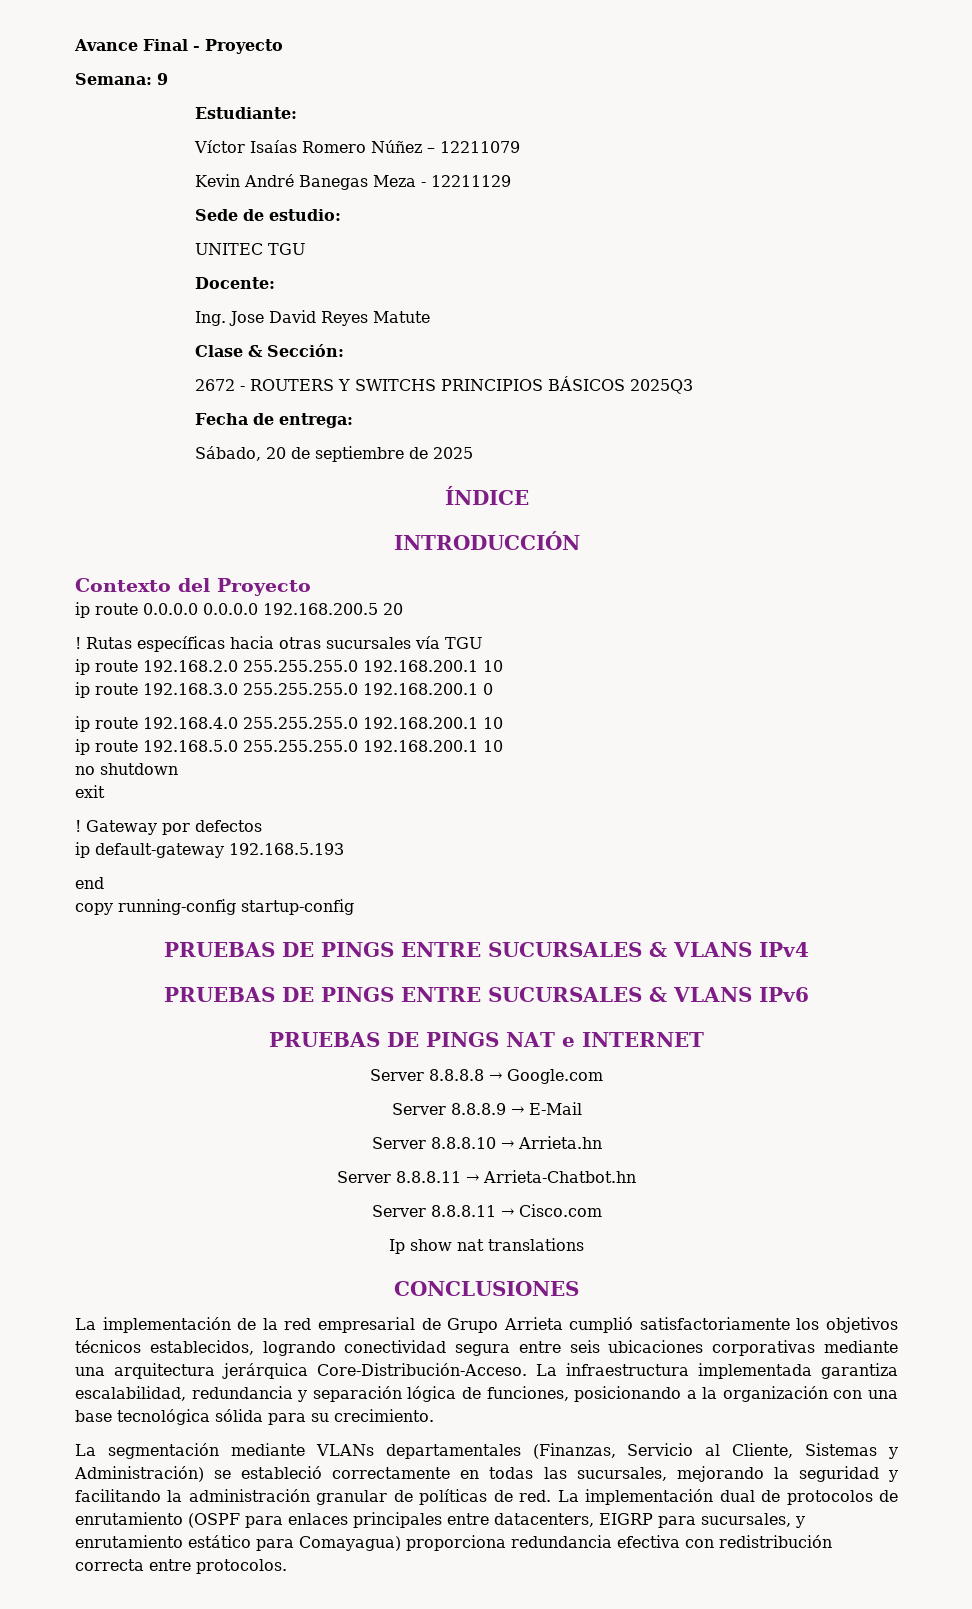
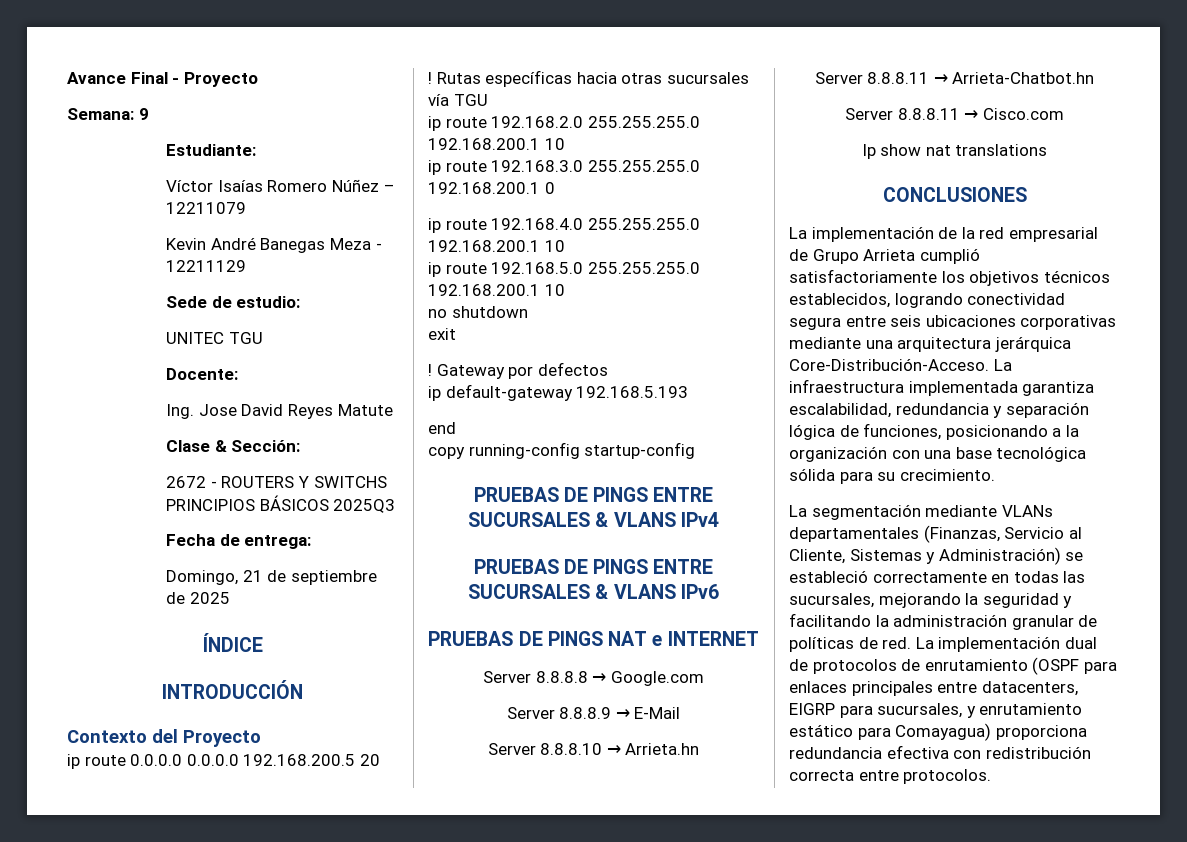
- Sábado, 20 de septiembre de 2025
+ Domingo, 21 de septiembre de 2025

